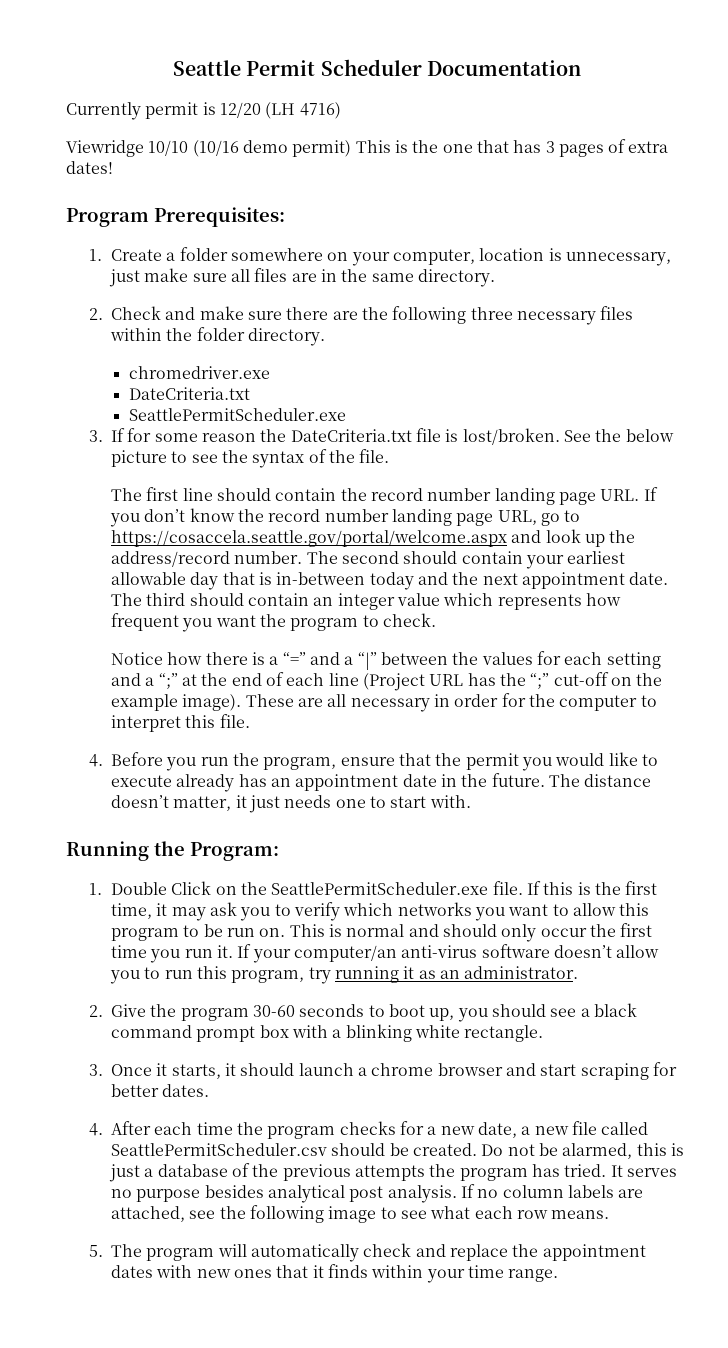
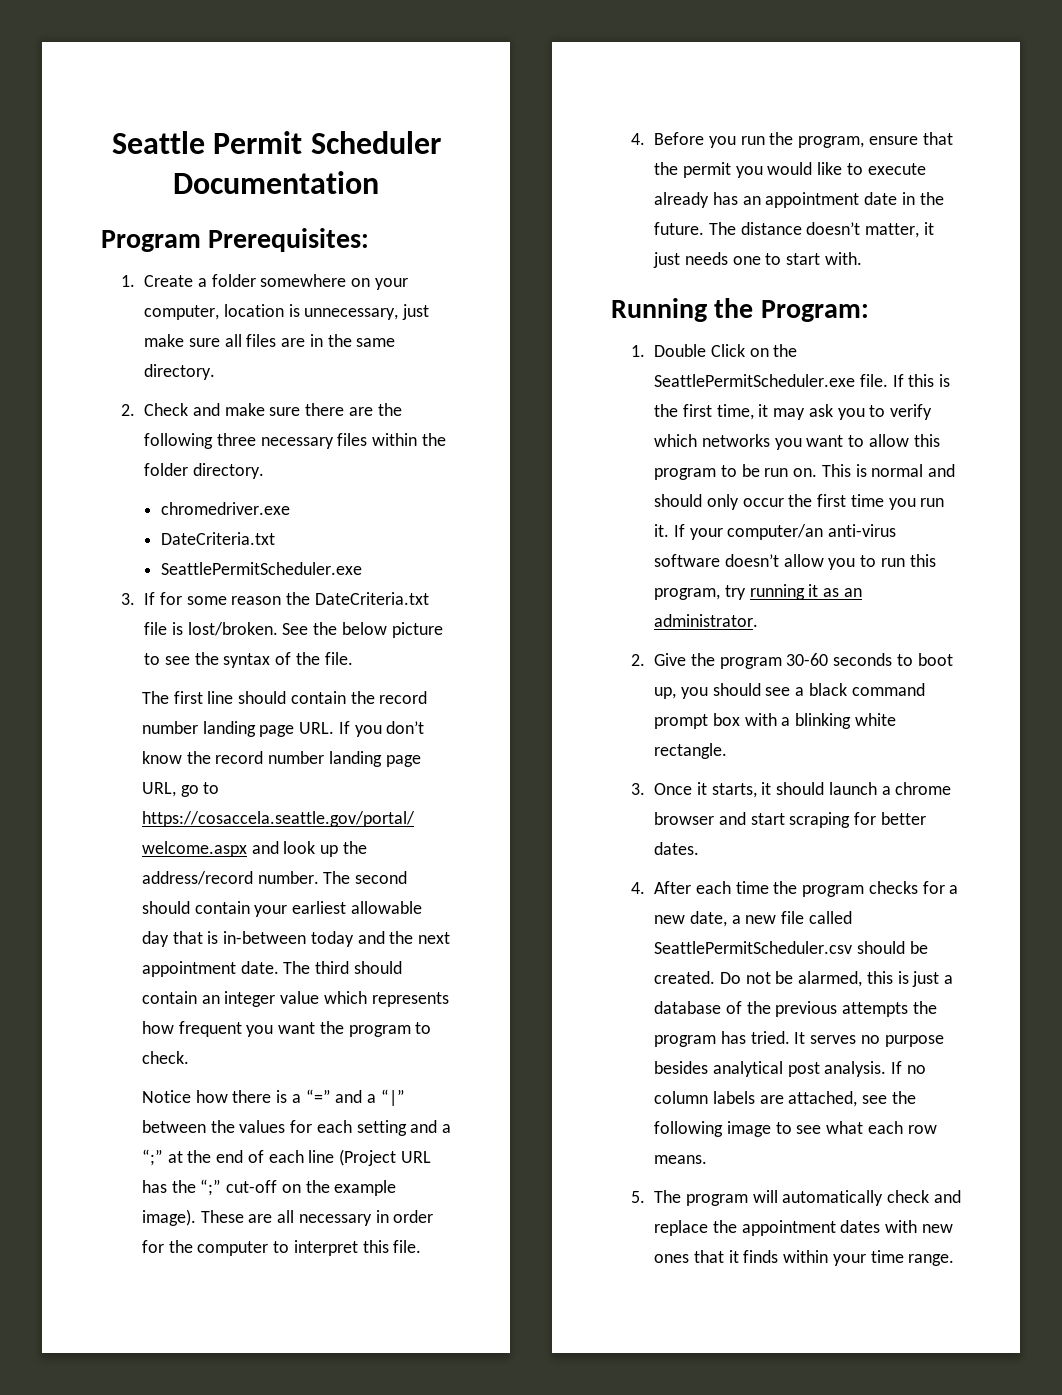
- Currently permit is 12/20 (LH 4716)
- Viewridge 10/10 (10/16 demo permit) This is the one that has 3 pages of extra dates!

